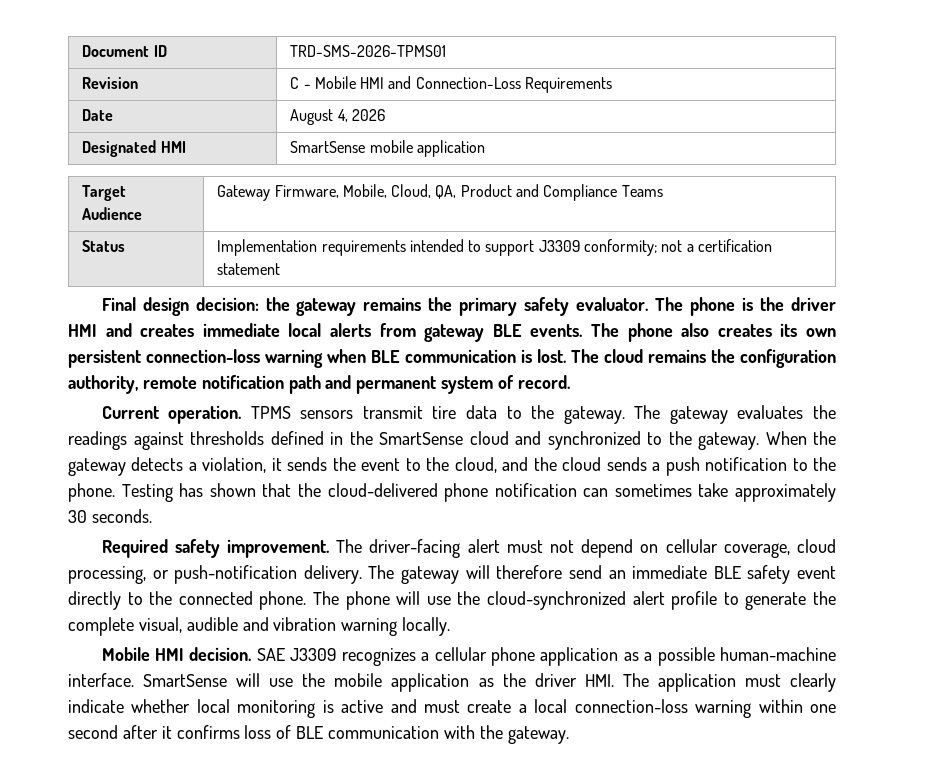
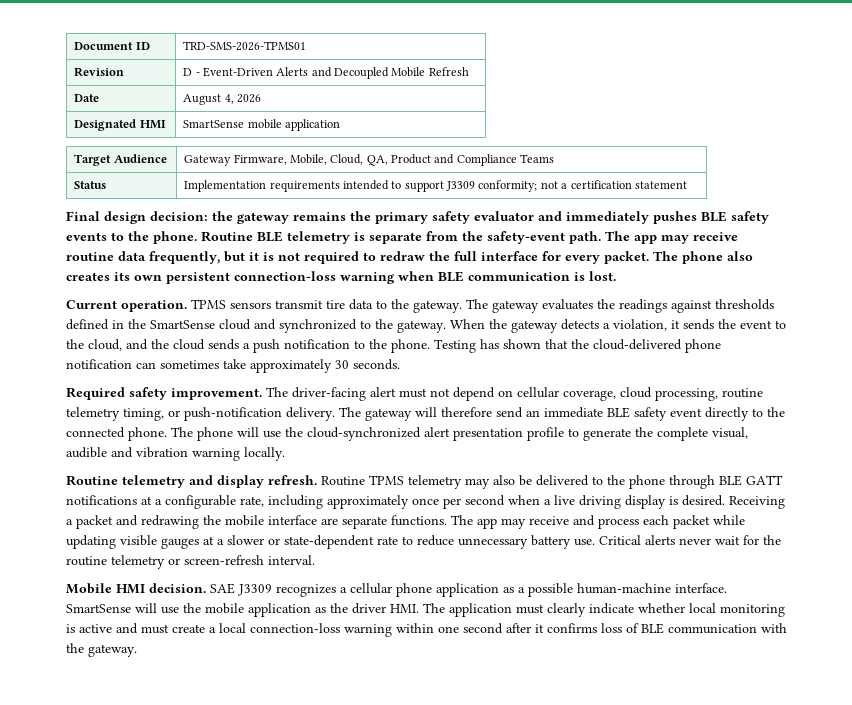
- Revision | C - Mobile HMI and Connection-Loss Requirements
+ Revision | D - Event-Driven Alerts and Decoupled Mobile Refresh
- Final design decision: the gateway remains the primary safety evaluator. The phone is the driver HMI and creates immediate local alerts from gateway BLE events.
+ Final design decision: the gateway remains the primary safety evaluator and immediately pushes BLE safety events to the phone. Routine BLE telemetry is separate from the safety-event path. The app may receive routine data frequently, but it is not required to redraw the full interface for every packet.
- The cloud remains the configuration authority, remote notification path and permanent system of record.
- The driver-facing alert must not depend on cellular coverage, cloud processing, or push-notification delivery.
+ The driver-facing alert must not depend on cellular coverage, cloud processing, routine telemetry timing, or push-notification delivery.
- The phone will use the cloud-synchronized alert profile to generate the complete visual, audible and vibration warning locally.
+ The phone will use the cloud-synchronized alert presentation profile to generate the complete visual, audible and vibration warning locally.
+ Routine telemetry and display refresh. Routine TPMS telemetry may also be delivered to the phone through BLE GATT notifications at a configurable rate, including approximately once per second when a live driving display is desired. Receiving a packet and redrawing the mobile interface are separate functions. The app may receive and process each packet while updating visible gauges at a slower or state-dependent rate to reduce unnecessary battery use. Critical alerts never wait for the routine telemetry or screen-refresh interval.

